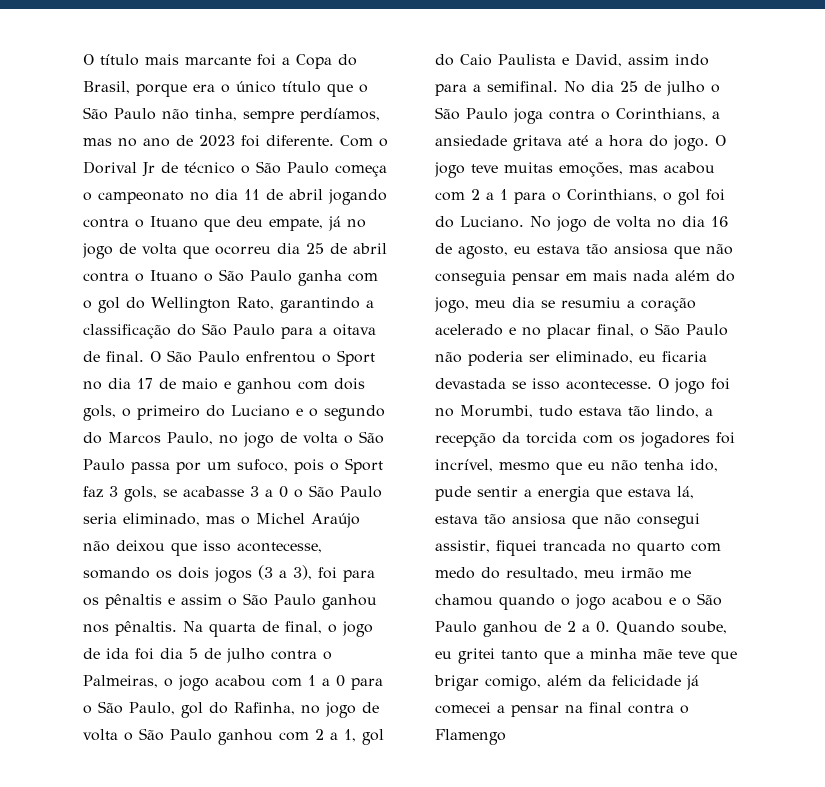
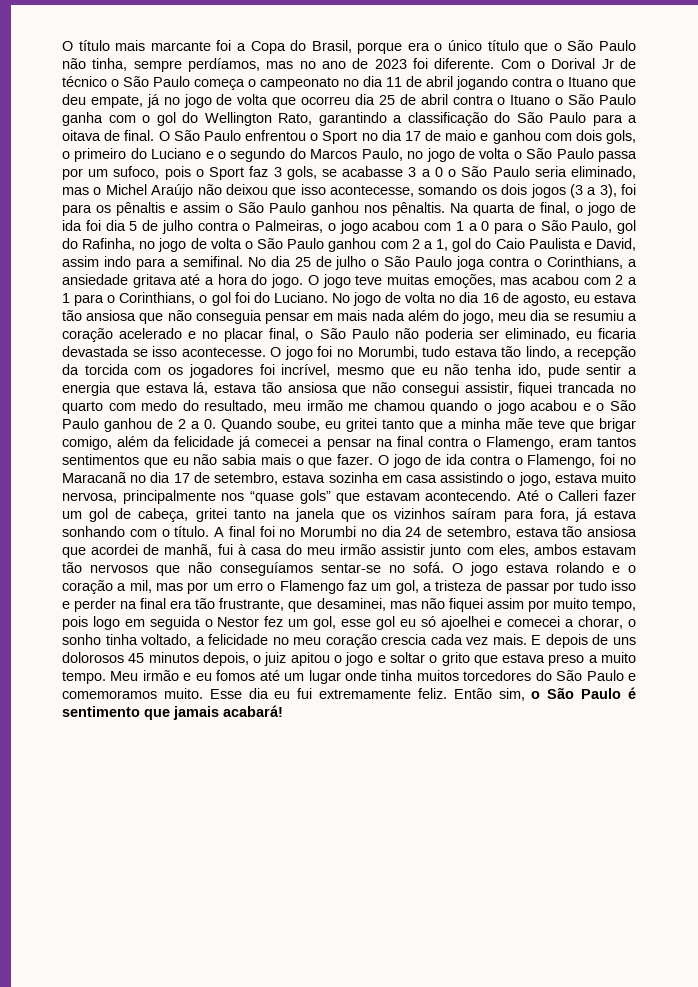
- O jogo foi no Morumbi, tudo estava tão lindo, a recepção da torcida com os jogadores foi incrível, mesmo que eu não tenha ido, pude sentir a energia que estava lá, estava tão ansiosa que não consegui assistir, fiquei trancada no quarto com medo do resultado, meu irmão me chamou quando o jogo acabou e o São Paulo ganhou de 2 a 0. Quando soube, eu gritei tanto que a minha mãe teve que brigar comigo, além da felicidade já comecei a pensar na final contra o Flamengo
+ O jogo foi no Morumbi, tudo estava tão lindo, a recepção da torcida com os jogadores foi incrível, mesmo que eu não tenha ido, pude sentir a energia que estava lá, estava tão ansiosa que não consegui assistir, fiquei trancada no quarto com medo do resultado, meu irmão me chamou quando o jogo acabou e o São Paulo ganhou de 2 a 0. Quando soube, eu gritei tanto que a minha mãe teve que brigar comigo, além da felicidade já comecei a pensar na final contra o Flamengo, eram tantos sentimentos que eu não sabia mais o que fazer. O jogo de ida contra o Flamengo, foi no Maracanã no dia 17 de setembro, estava sozinha em casa assistindo o jogo, estava muito nervosa, principalmente nos “quase gols” que estavam acontecendo. Até o Calleri fazer um gol de cabeça, gritei tanto na janela que os vizinhos saíram para fora, já estava sonhando com o título. A final foi no Morumbi no dia 24 de setembro, estava tão ansiosa que acordei de manhã, fui à casa do meu irmão assistir junto com eles, ambos estavam tão nervosos que não conseguíamos sentar-se no sofá. O jogo estava rolando e o coração a mil, mas por um erro o Flamengo faz um gol, a tristeza de passar por tudo isso e perder na final era tão frustrante, que desaminei, mas não fiquei assim por muito tempo, pois logo em seguida o Nestor fez um gol, esse gol eu só ajoelhei e comecei a chorar, o sonho tinha voltado, a felicidade no meu coração crescia cada vez mais. E depois de uns dolorosos 45 minutos depois, o juiz apitou o jogo e soltar o grito que estava preso a muito tempo. Meu irmão e eu fomos até um lugar onde tinha muitos torcedores do São Paulo e comemoramos muito. Esse dia eu fui extremamente feliz. Então sim, o São Paulo é sentimento que jamais acabará!

